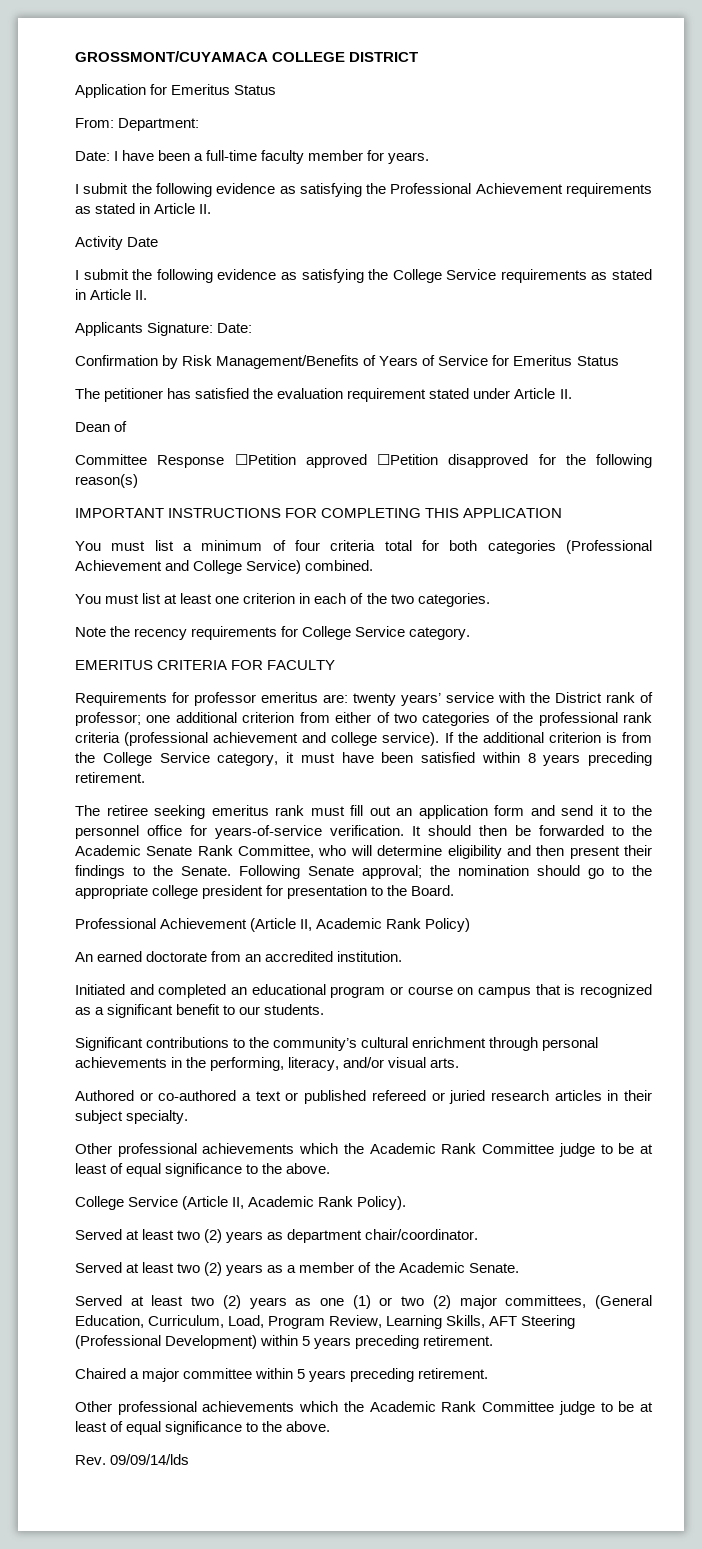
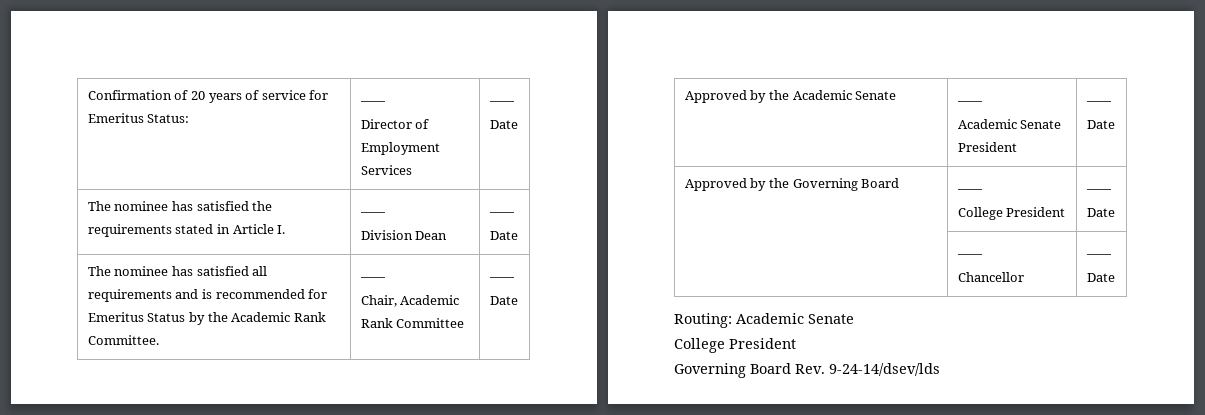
- GROSSMONT/CUYAMACA COLLEGE DISTRICT
- Application for Emeritus Status
- From: Department:
- Date: I have been a full-time faculty member for years.
- I submit the following evidence as satisfying the Professional Achievement requirements as stated in Article II.
- Activity Date
- I submit the following evidence as satisfying the College Service requirements as stated in Article II.
- Applicants Signature: Date:
- Confirmation by Risk Management/Benefits of Years of Service for Emeritus Status
- The petitioner has satisfied the evaluation requirement stated under Article II.
- Dean of
- Committee Response ☐Petition approved ☐Petition disapproved for the following reason(s)
- IMPORTANT INSTRUCTIONS FOR COMPLETING THIS APPLICATION
- You must list a minimum of four criteria total for both categories (Professional Achievement and College Service) combined.
- You must list at least one criterion in each of the two categories.
- Note the recency requirements for College Service category.
- EMERITUS CRITERIA FOR FACULTY
- Requirements for professor emeritus are: twenty years’ service with the District rank of professor; one additional criterion from either of two categories of the professional rank criteria (professional achievement and college service). If the additional criterion is from the College Service category, it must have been satisfied within 8 years preceding retirement.
- The retiree seeking emeritus rank must fill out an application form and send it to the personnel office for years-of-service verification. It should then be forwarded to the Academic Senate Rank Committee, who will determine eligibility and then present their findings to the Senate. Following Senate approval; the nomination should go to the appropriate college president for presentation to the Board.
- Professional Achievement (Article II, Academic Rank Policy)
- An earned doctorate from an accredited institution.
- Initiated and completed an educational program or course on campus that is recognized as a significant benefit to our students.
- Significant contributions to the community’s cultural enrichment through personal achievements in the performing, literacy, and/or visual arts.
- Authored or co-authored a text or published refereed or juried research articles in their subject specialty.
- Other professional achievements which the Academic Rank Committee judge to be at least of equal significance to the above.
- College Service (Article II, Academic Rank Policy).
- Served at least two (2) years as department chair/coordinator.
- Served at least two (2) years as a member of the Academic Senate.
- Served at least two (2) years as one (1) or two (2) major committees, (General Education, Curriculum, Load, Program Review, Learning Skills, AFT Steering (Professional Development) within 5 years preceding retirement.
- Chaired a major committee within 5 years preceding retirement.
- Other professional achievements which the Academic Rank Committee judge to be at least of equal significance to the above.
- Rev. 09/09/14/lds
+ Confirmation of 20 years of service for Emeritus Status: | ____
+ Director of Employment Services | ____
+ Date
+ The nominee has satisfied the requirements stated in Article I. | ____
+ Division Dean | ____
+ Date
+ The nominee has satisfied all requirements and is recommended for Emeritus Status by the Academic Rank Committee. | ____
+ Chair, Academic Rank Committee | ____
+ Date
+ Approved by the Academic Senate | ____
+ Academic Senate President | ____
+ Date
+ Approved by the Governing Board | ____
+ College President | ____
+ Date
+ | ____
+ Chancellor | ____
+ Date
+ Routing: Academic Senate
+ College President
+ Governing Board Rev. 9-24-14/dsev/lds

